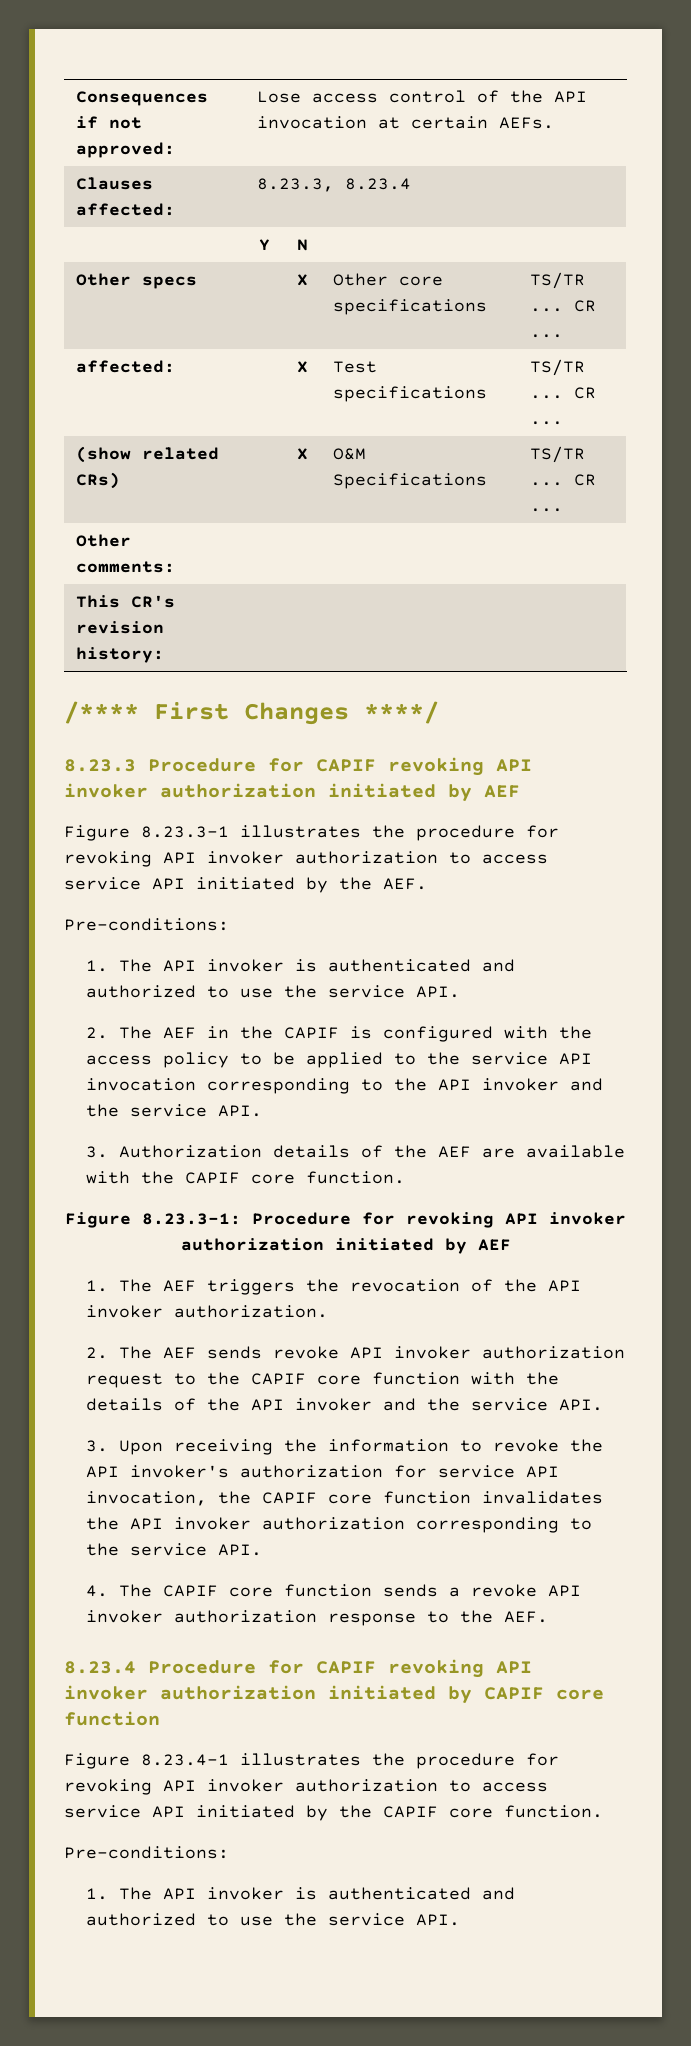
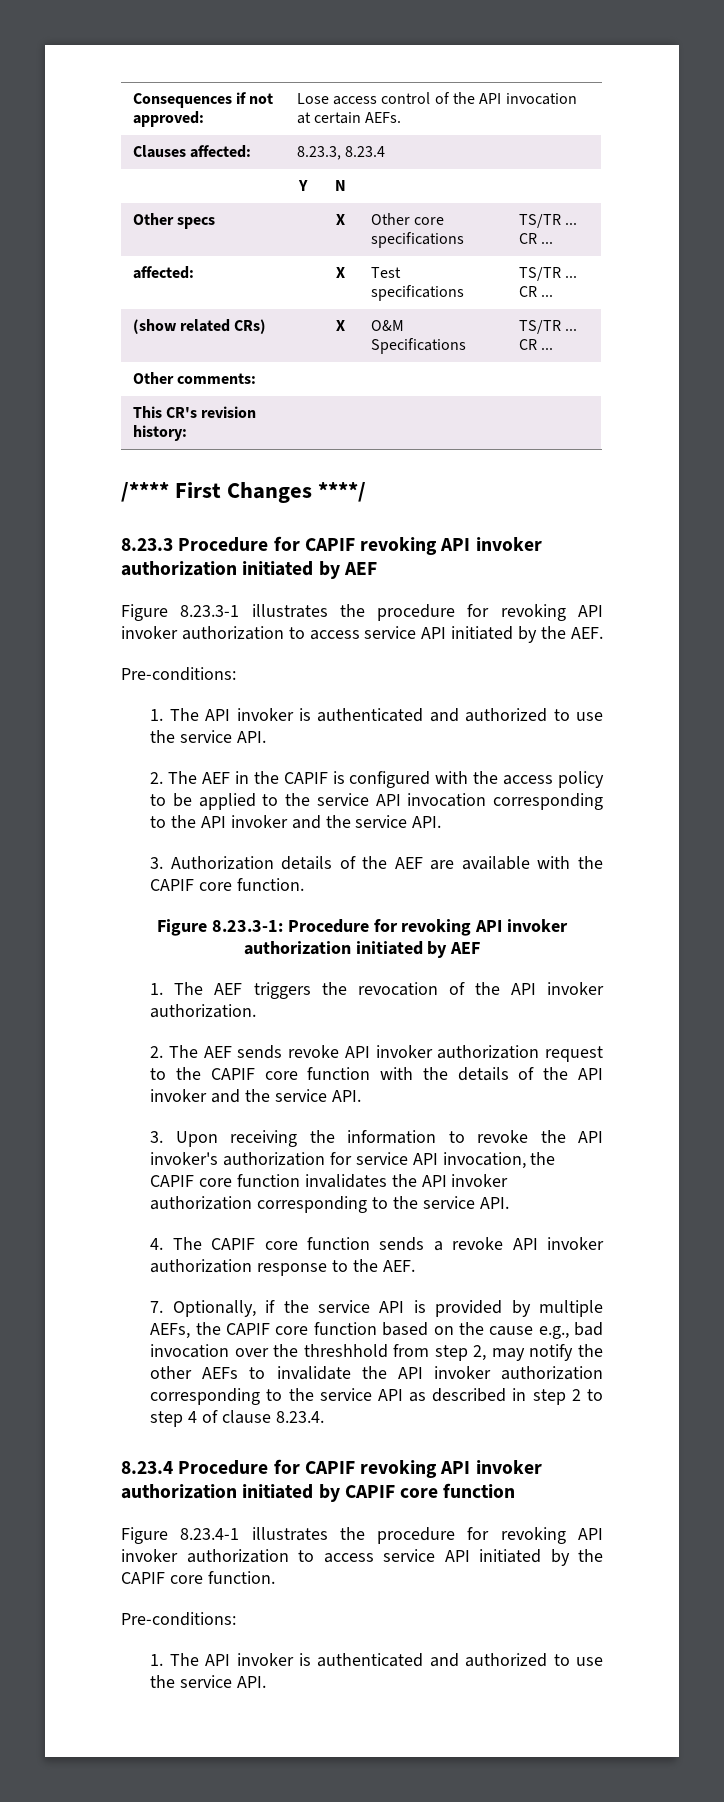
+ 7. Optionally, if the service API is provided by multiple AEFs, the CAPIF core function based on the cause e.g., bad invocation over the threshhold from step 2, may notify the other AEFs to invalidate the API invoker authorization corresponding to the service API as described in step 2 to step 4 of clause 8.23.4.

